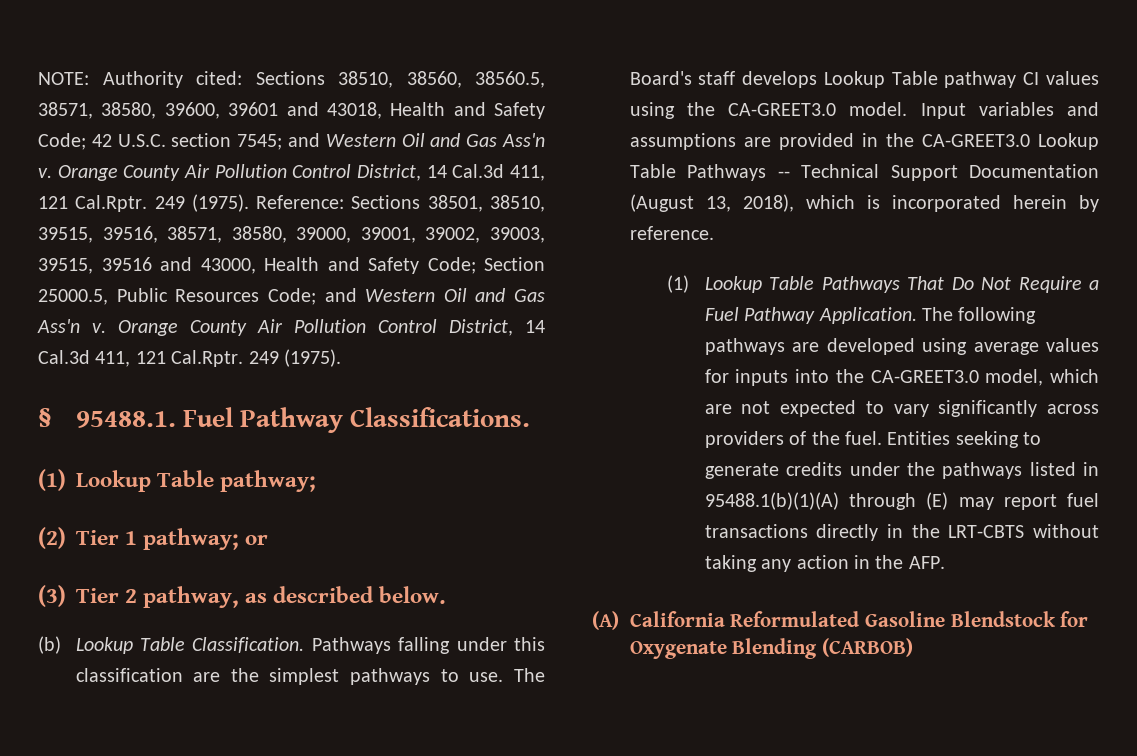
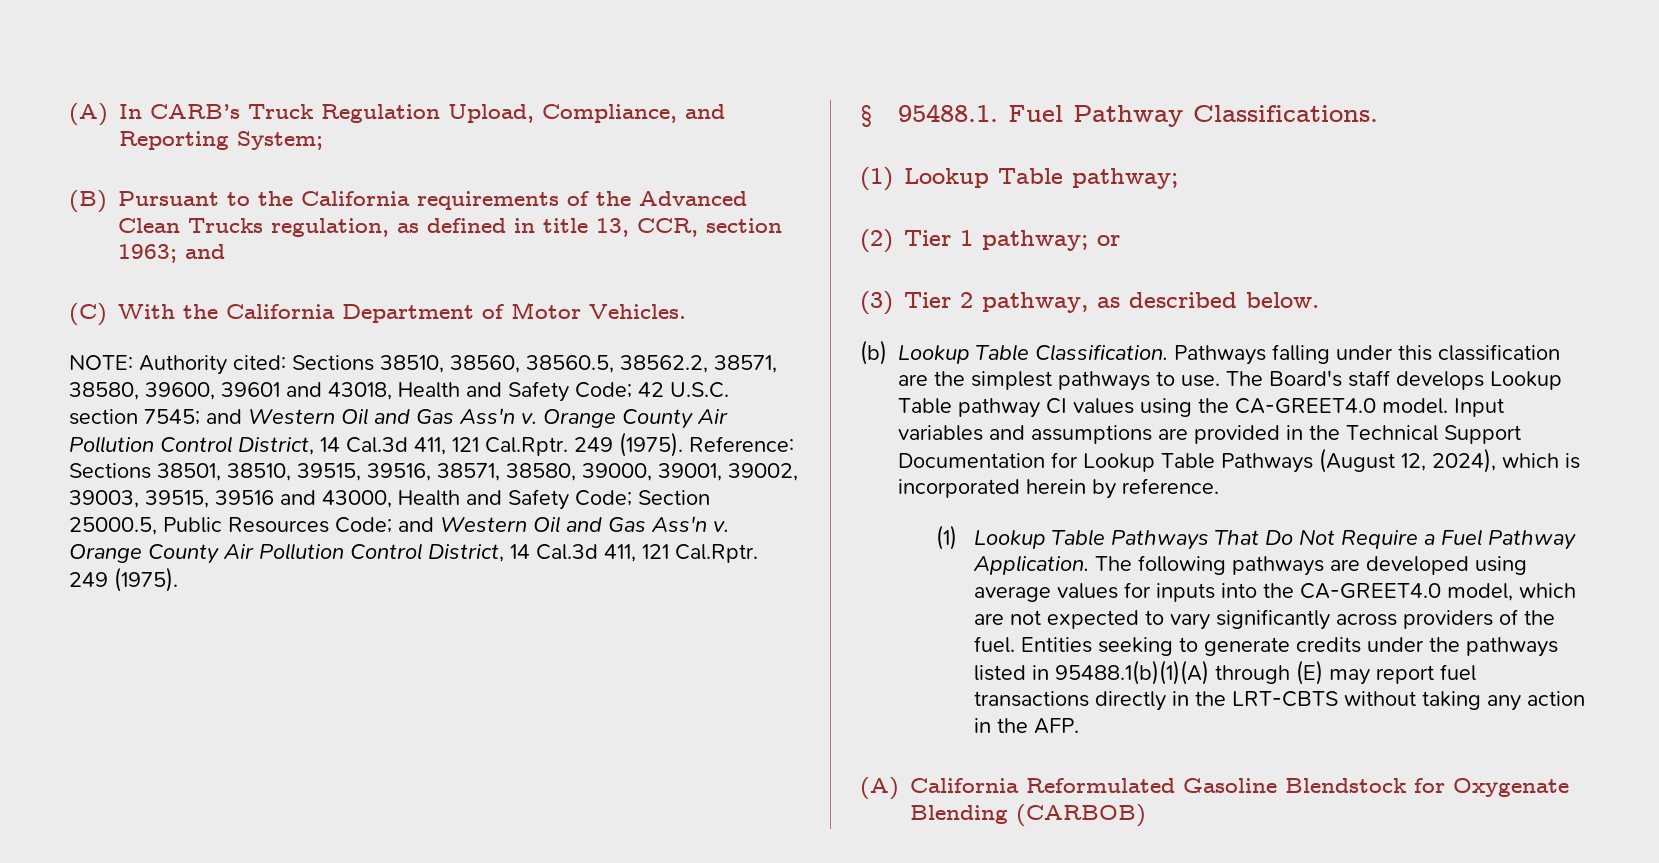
+ (A) In CARB’s Truck Regulation Upload, Compliance, and Reporting System;
+ (B) Pursuant to the California requirements of the Advanced Clean Trucks regulation, as defined in title 13, CCR, section 1963; and
+ (C) With the California Department of Motor Vehicles.
- NOTE: Authority cited: Sections 38510, 38560, 38560.5, 38571, 38580, 39600, 39601 and 43018, Health and Safety Code; 42 U.S.C. section 7545; and Western Oil and Gas Ass'n v.
+ NOTE: Authority cited: Sections 38510, 38560, 38560.5, 38562.2, 38571, 38580, 39600, 39601 and 43018, Health and Safety Code; 42 U.S.C. section 7545; and Western Oil and Gas Ass'n v.
- The Board's staff develops Lookup Table pathway CI values using the CA-GREET3.0 model.
+ The Board's staff develops Lookup Table pathway CI values using the CA-GREET4.0 model.
- Input variables and assumptions are provided in the CA-GREET3.0 Lookup Table Pathways -- Technical Support Documentation (August 13, 2018), which is incorporated herein by reference.
+ Input variables and assumptions are provided in the Technical Support Documentation for Lookup Table Pathways (August 12, 2024), which is incorporated herein by reference.
- The following pathways are developed using average values for inputs into the CA-GREET3.0 model, which are not expected to vary significantly across providers of the fuel.
+ The following pathways are developed using average values for inputs into the CA-GREET4.0 model, which are not expected to vary significantly across providers of the fuel.

